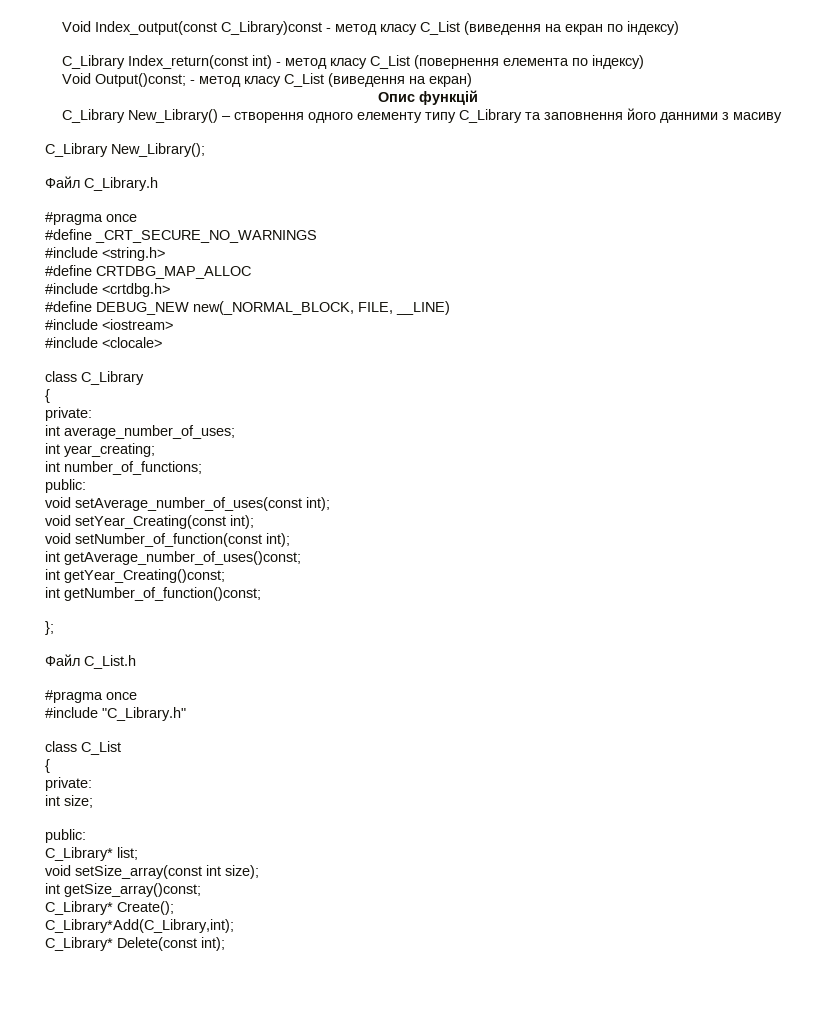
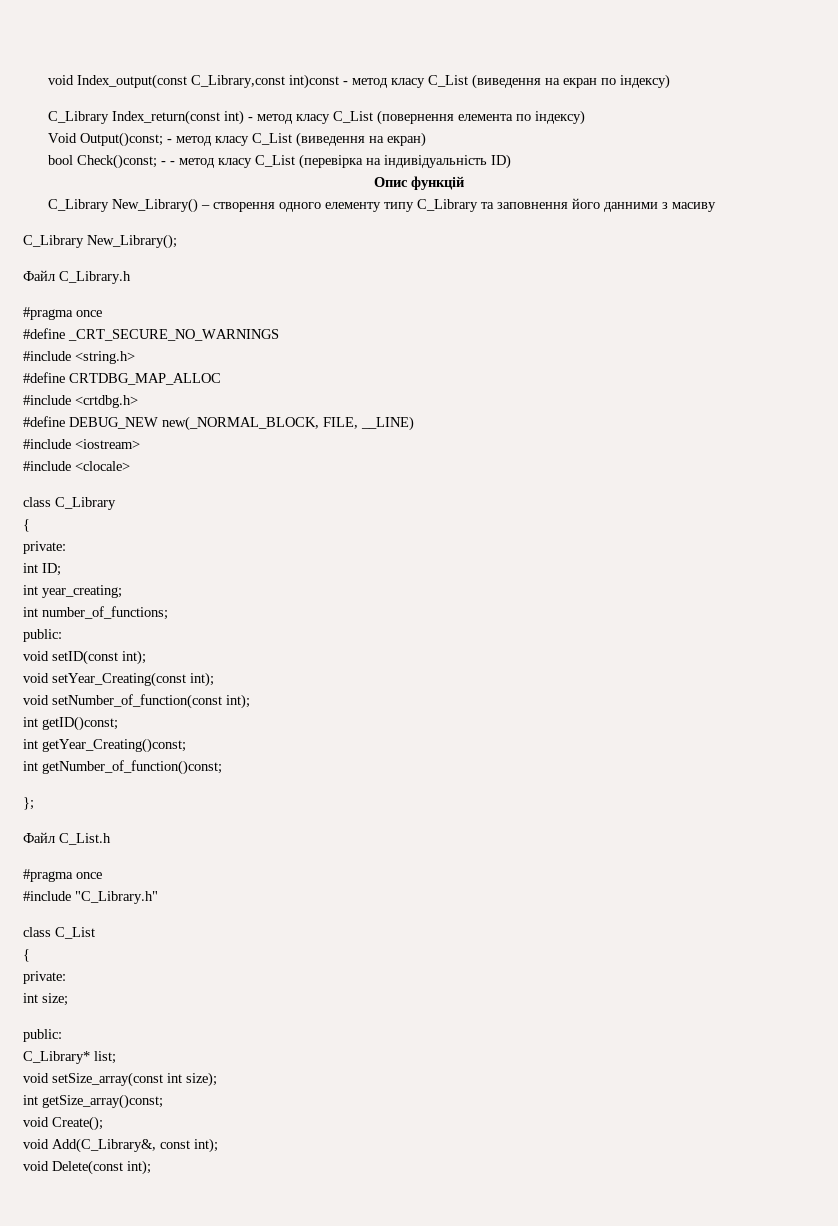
- Void Index_output(const C_Library)const - метод класу C_List (виведення на екран по індексу)
+ void Index_output(const C_Library,const int)const - метод класу C_List (виведення на екран по індексу)
+ bool Check()const; - - метод класу C_List (перевірка на індивідуальність ID)
- int average_number_of_uses;
+ int ID;
- void setAverage_number_of_uses(const int);
+ void setID(const int);
- int getAverage_number_of_uses()const;
+ int getID()const;
- C_Library* Create();
+ void Create();
- C_Library*Add(C_Library,int);
- C_Library* Delete(const int);
+ void Add(C_Library&, const int);
+ void Delete(const int);

